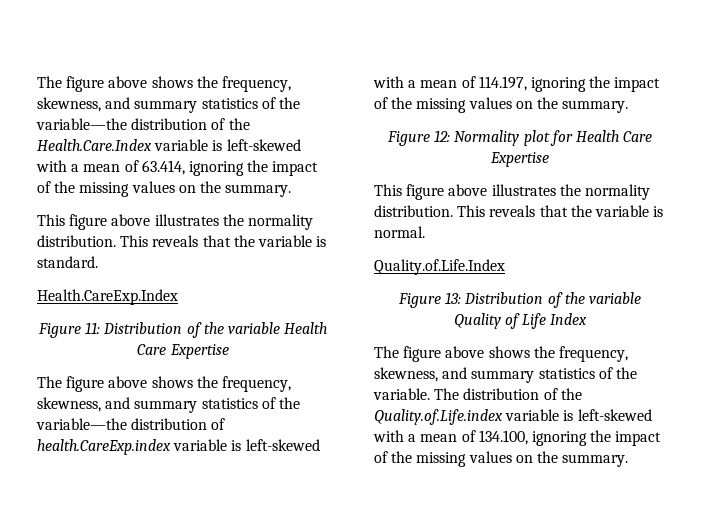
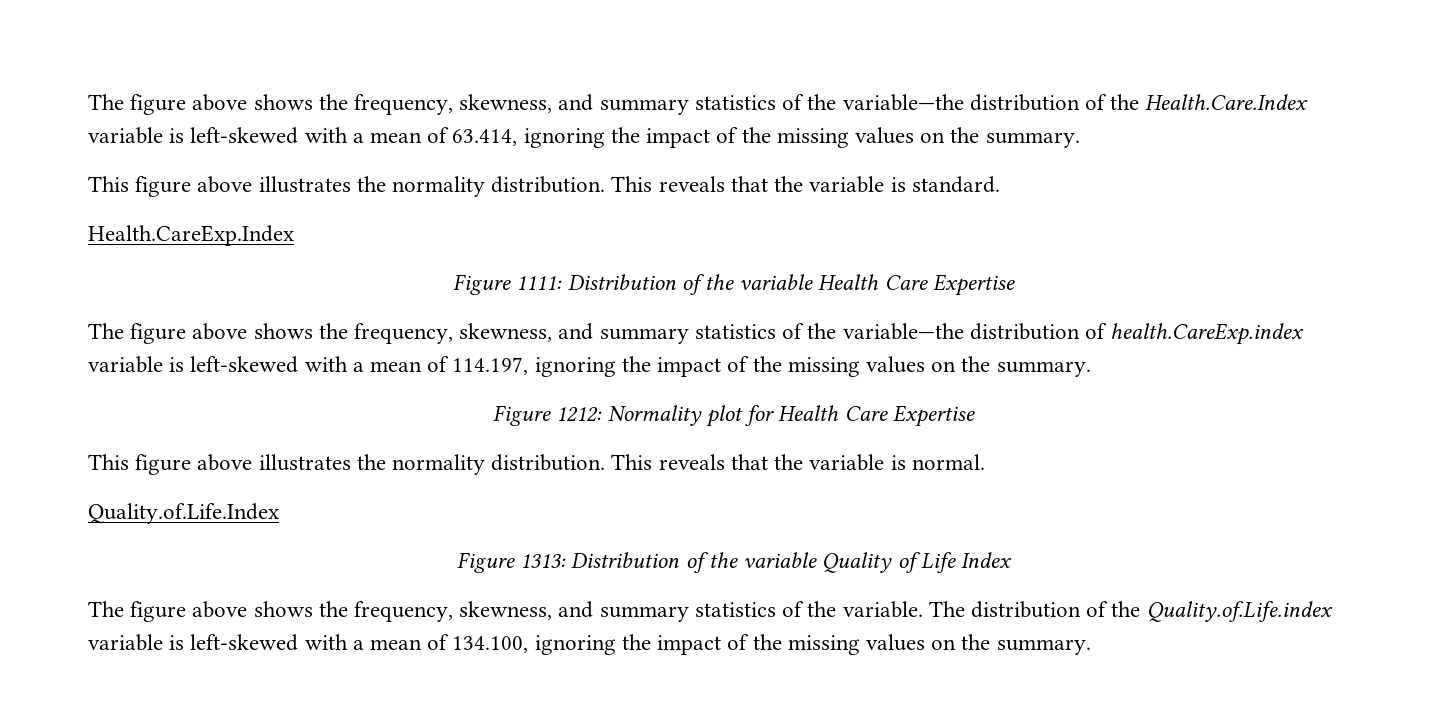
- Figure 11: Distribution of the variable Health Care Expertise
+ Figure 1111: Distribution of the variable Health Care Expertise
- Figure 12: Normality plot for Health Care Expertise
+ Figure 1212: Normality plot for Health Care Expertise
- Figure 13: Distribution of the variable Quality of Life Index
+ Figure 1313: Distribution of the variable Quality of Life Index

